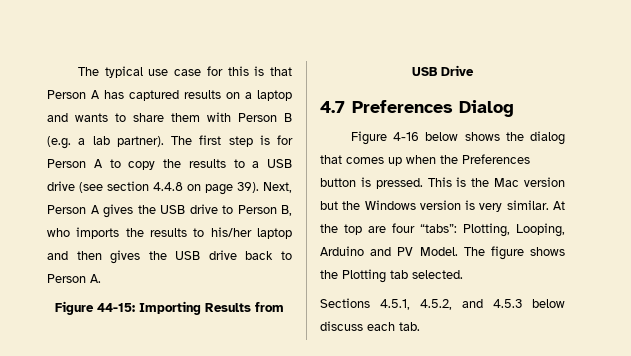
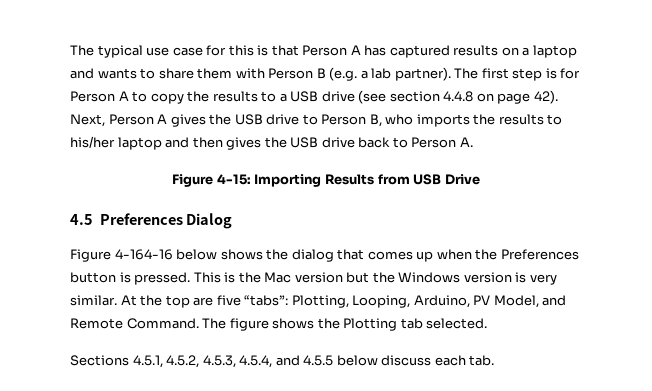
- The first step is for Person A to copy the results to a USB drive (see section 4.4.8 on page 39).
+ The first step is for Person A to copy the results to a USB drive (see section 4.4.8 on page 42).
- Figure 44-15: Importing Results from USB Drive
+ Figure 4-15: Importing Results from USB Drive
- 4.7 Preferences Dialog
+ 4.5 Preferences Dialog
- Figure 4-16 below shows the dialog that comes up when the Preferences button is pressed.
+ Figure 4-164-16 below shows the dialog that comes up when the Preferences button is pressed.
- At the top are four “tabs”: Plotting, Looping, Arduino and PV Model.
+ At the top are five “tabs”: Plotting, Looping, Arduino, PV Model, and Remote Command.
- Sections 4.5.1, 4.5.2, and 4.5.3 below discuss each tab.
+ Sections 4.5.1, 4.5.2, 4.5.3, 4.5.4, and 4.5.5 below discuss each tab.

